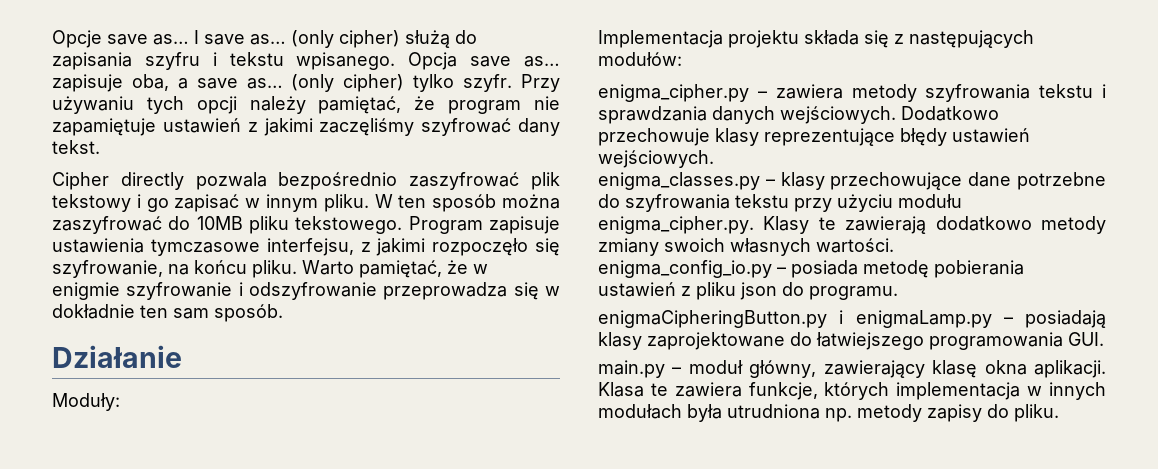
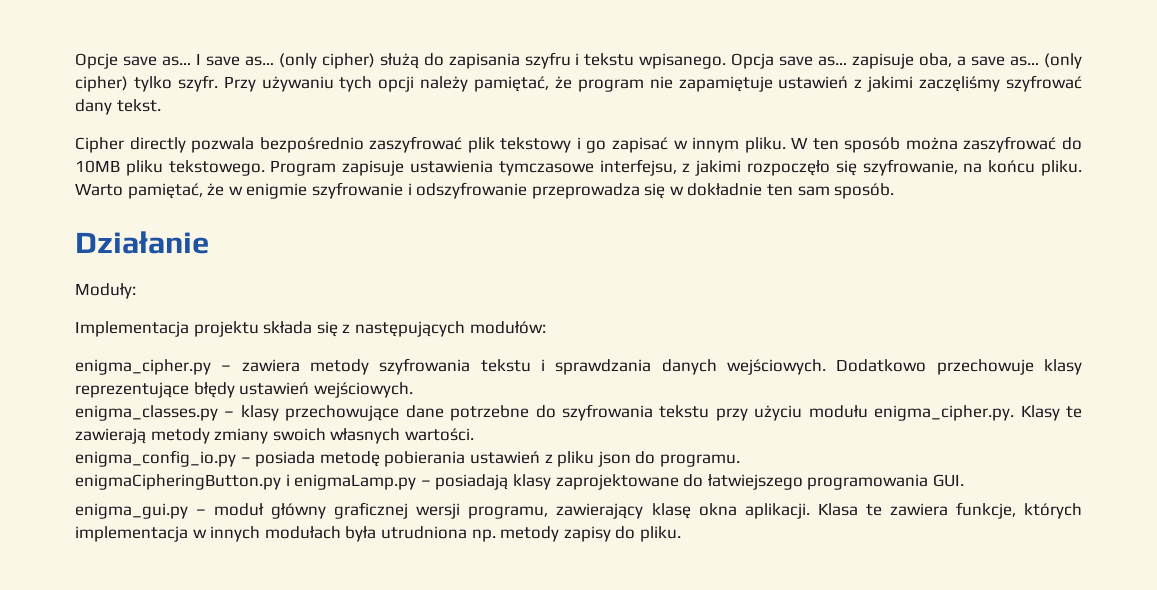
- enigma_classes.py – klasy przechowujące dane potrzebne do szyfrowania tekstu przy użyciu modułu enigma_cipher.py. Klasy te zawierają dodatkowo metody zmiany swoich własnych wartości.
+ enigma_classes.py – klasy przechowujące dane potrzebne do szyfrowania tekstu przy użyciu modułu enigma_cipher.py. Klasy te zawierają metody zmiany swoich własnych wartości.
- main.py – moduł główny, zawierający klasę okna aplikacji.
+ enigma_gui.py – moduł główny graficznej wersji programu, zawierający klasę okna aplikacji.

